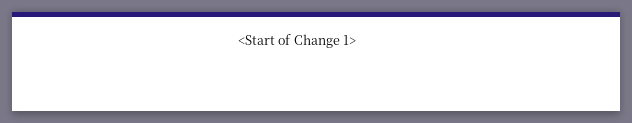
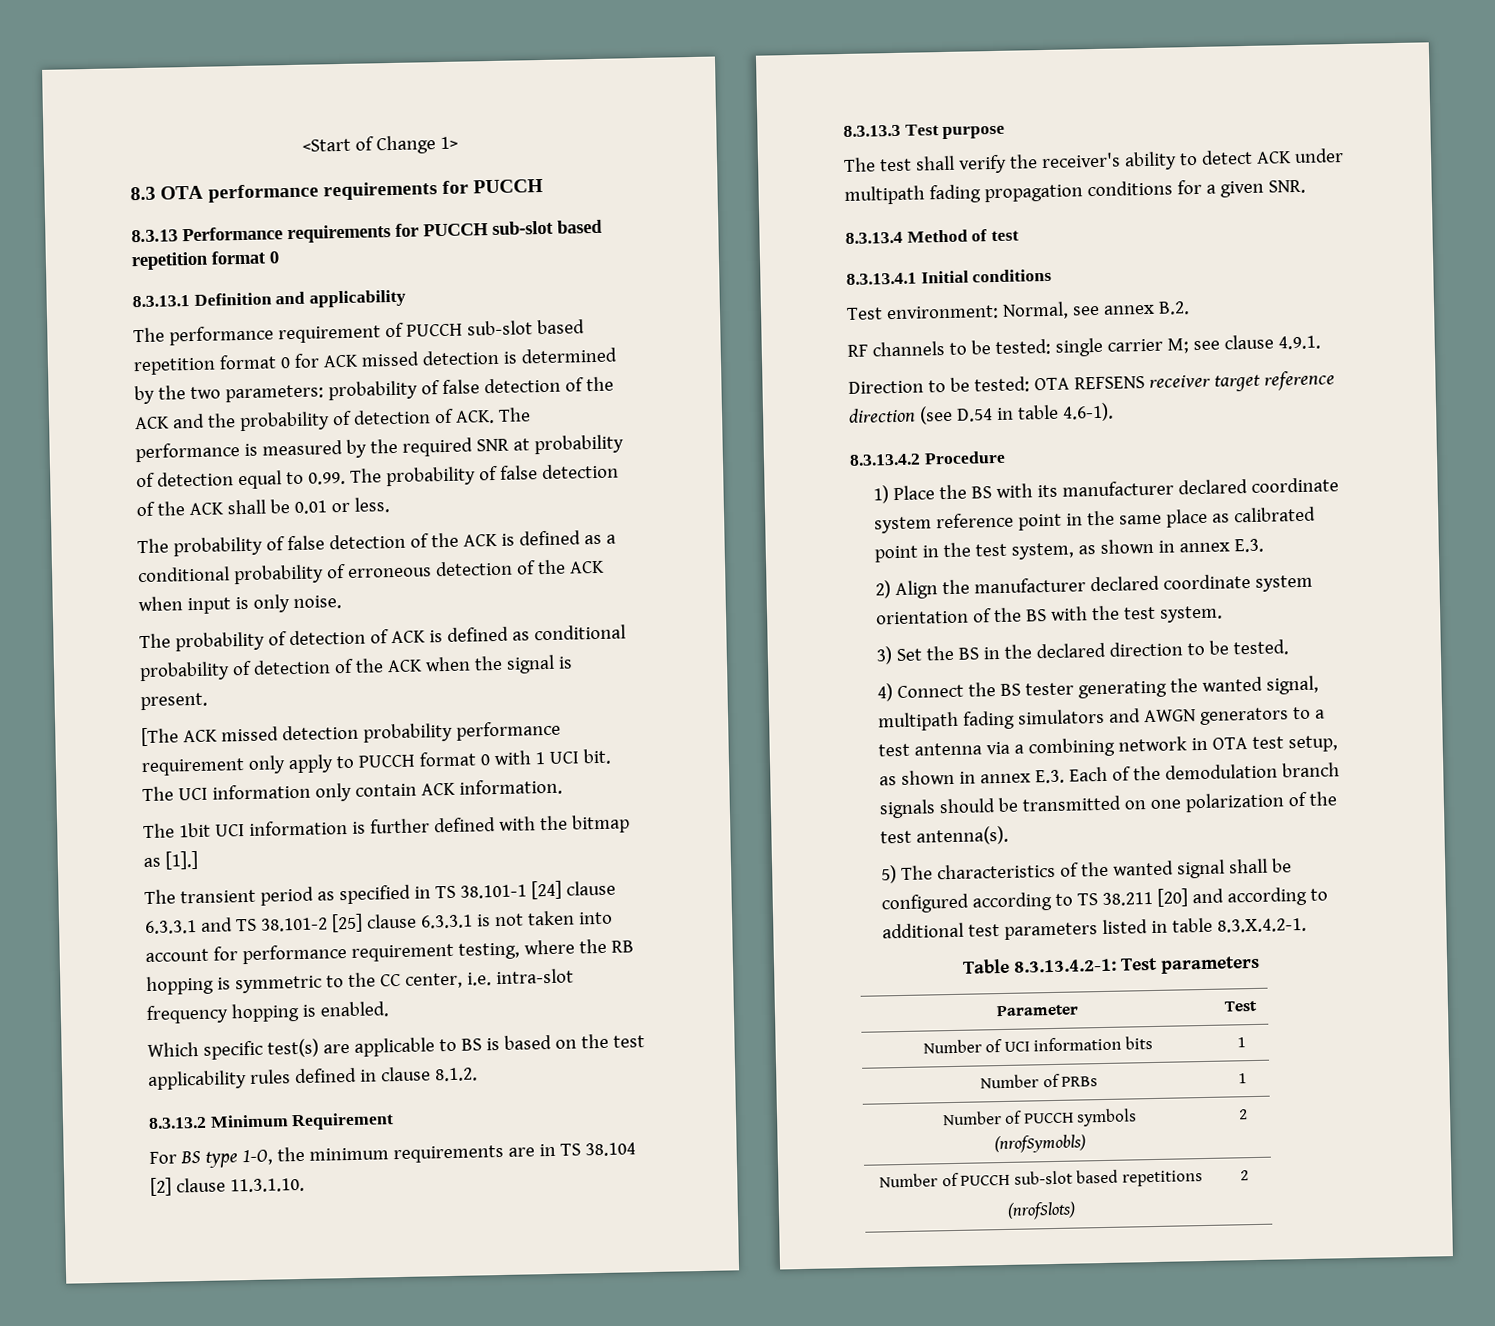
+ 8.3 OTA performance requirements for PUCCH
+ 8.3.13 Performance requirements for PUCCH sub-slot based repetition format 0
+ 8.3.13.1 Definition and applicability
+ The performance requirement of PUCCH sub-slot based repetition format 0 for ACK missed detection is determined by the two parameters: probability of false detection of the ACK and the probability of detection of ACK. The performance is measured by the required SNR at probability of detection equal to 0.99. The probability of false detection of the ACK shall be 0.01 or less.
+ The probability of false detection of the ACK is defined as a conditional probability of erroneous detection of the ACK when input is only noise.
+ The probability of detection of ACK is defined as conditional probability of detection of the ACK when the signal is present.
+ [The ACK missed detection probability performance requirement only apply to PUCCH format 0 with 1 UCI bit. The UCI information only contain ACK information.
+ The 1bit UCI information is further defined with the bitmap as [1].]
+ The transient period as specified in TS 38.101-1 [24] clause 6.3.3.1 and TS 38.101-2 [25] clause 6.3.3.1 is not taken into account for performance requirement testing, where the RB hopping is symmetric to the CC center, i.e. intra-slot frequency hopping is enabled.
+ Which specific test(s) are applicable to BS is based on the test applicability rules defined in clause 8.1.2.
+ 8.3.13.2 Minimum Requirement
+ For BS type 1-O, the minimum requirements are in TS 38.104 [2] clause 11.3.1.10.
+ 8.3.13.3 Test purpose
+ The test shall verify the receiver's ability to detect ACK under multipath fading propagation conditions for a given SNR.
+ 8.3.13.4 Method of test
+ 8.3.13.4.1 Initial conditions
+ Test environment: Normal, see annex B.2.
+ RF channels to be tested: single carrier M; see clause 4.9.1.
+ Direction to be tested: OTA REFSENS receiver target reference direction (see D.54 in table 4.6-1).
+ 8.3.13.4.2 Procedure
+ 1) Place the BS with its manufacturer declared coordinate system reference point in the same place as calibrated point in the test system, as shown in annex E.3.
+ 2) Align the manufacturer declared coordinate system orientation of the BS with the test system.
+ 3) Set the BS in the declared direction to be tested.
+ 4) Connect the BS tester generating the wanted signal, multipath fading simulators and AWGN generators to a test antenna via a combining network in OTA test setup, as shown in annex E.3. Each of the demodulation branch signals should be transmitted on one polarization of the test antenna(s).
+ 5) The characteristics of the wanted signal shall be configured according to TS 38.211 [20] and according to additional test parameters listed in table 8.3.X.4.2-1.
+ Table 8.3.13.4.2-1: Test parameters
+ Parameter | Test
+ Number of UCI information bits | 1
+ Number of PRBs | 1
+ Number of PUCCH symbols
+ (nrofSymobls) | 2
+ Number of PUCCH sub-slot based repetitions
+ (nrofSlots) | 2

